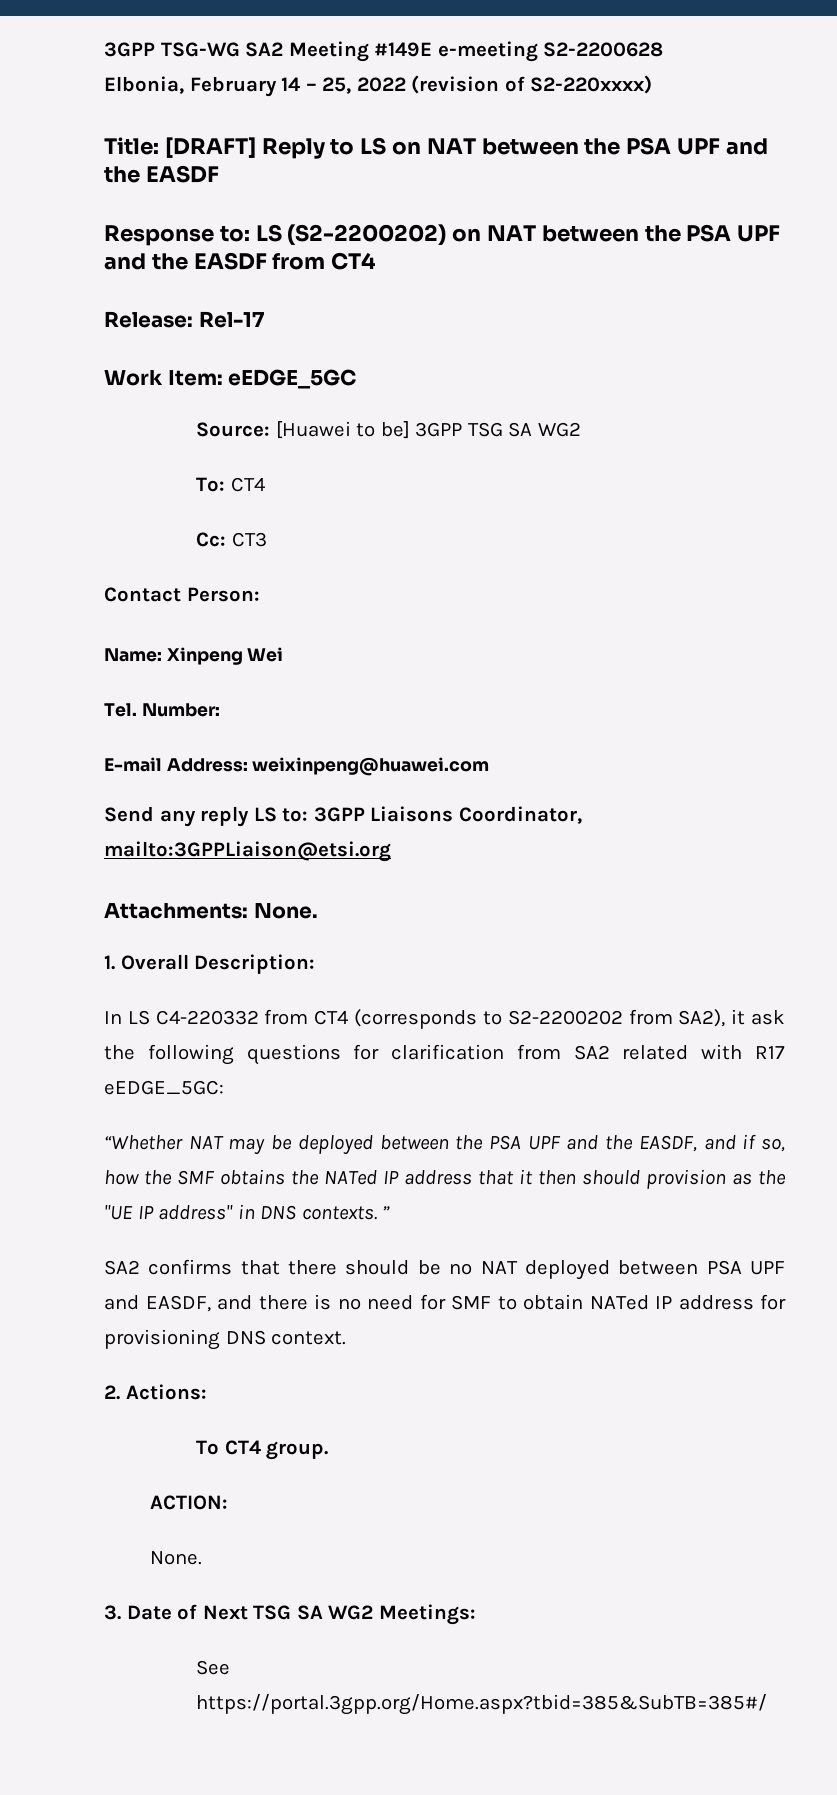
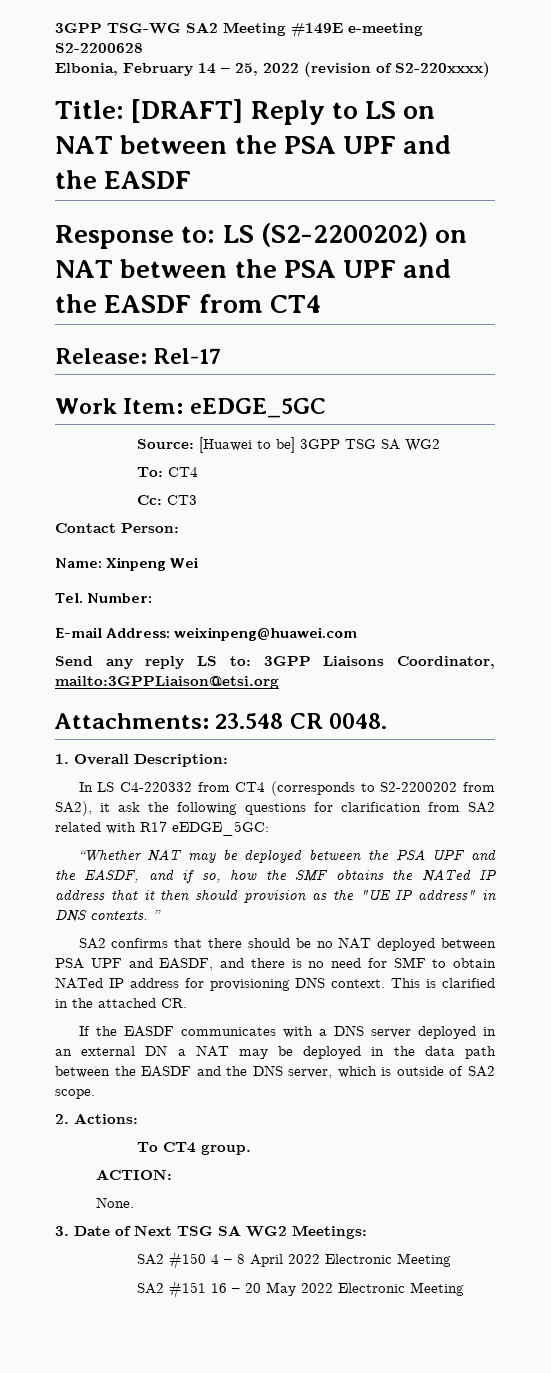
- Attachments: None.
+ Attachments: 23.548 CR 0048.
+ This is clarified in the attached CR.
+ If the EASDF communicates with a DNS server deployed in an external DN a NAT may be deployed in the data path between the EASDF and the DNS server, which is outside of SA2 scope.
- See https://portal.3gpp.org/Home.aspx?tbid=385&SubTB=385#/
+ SA2 #150 4 – 8 April 2022 Electronic Meeting
+ SA2 #151 16 – 20 May 2022 Electronic Meeting

